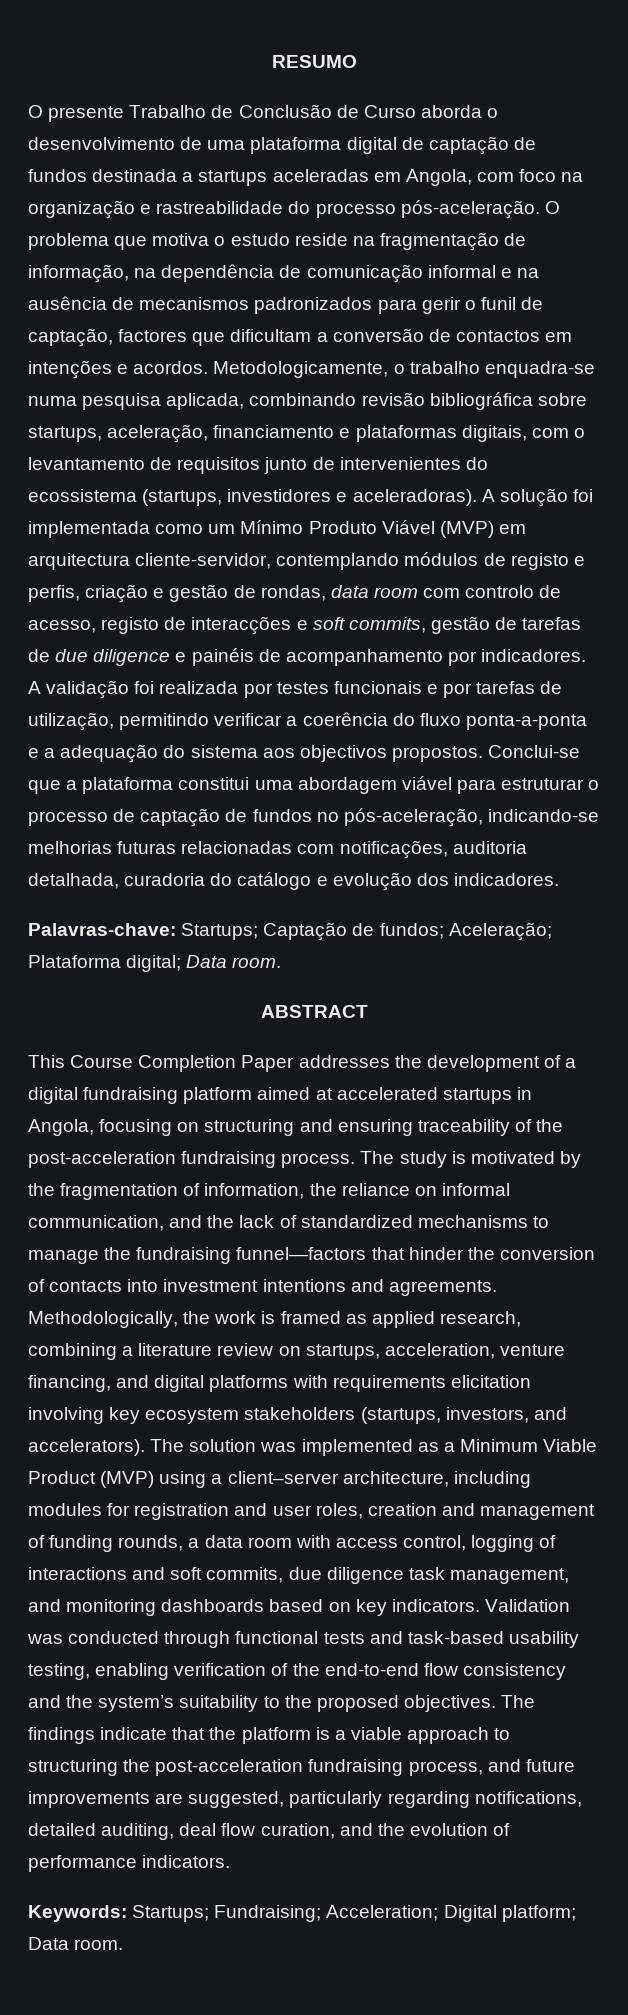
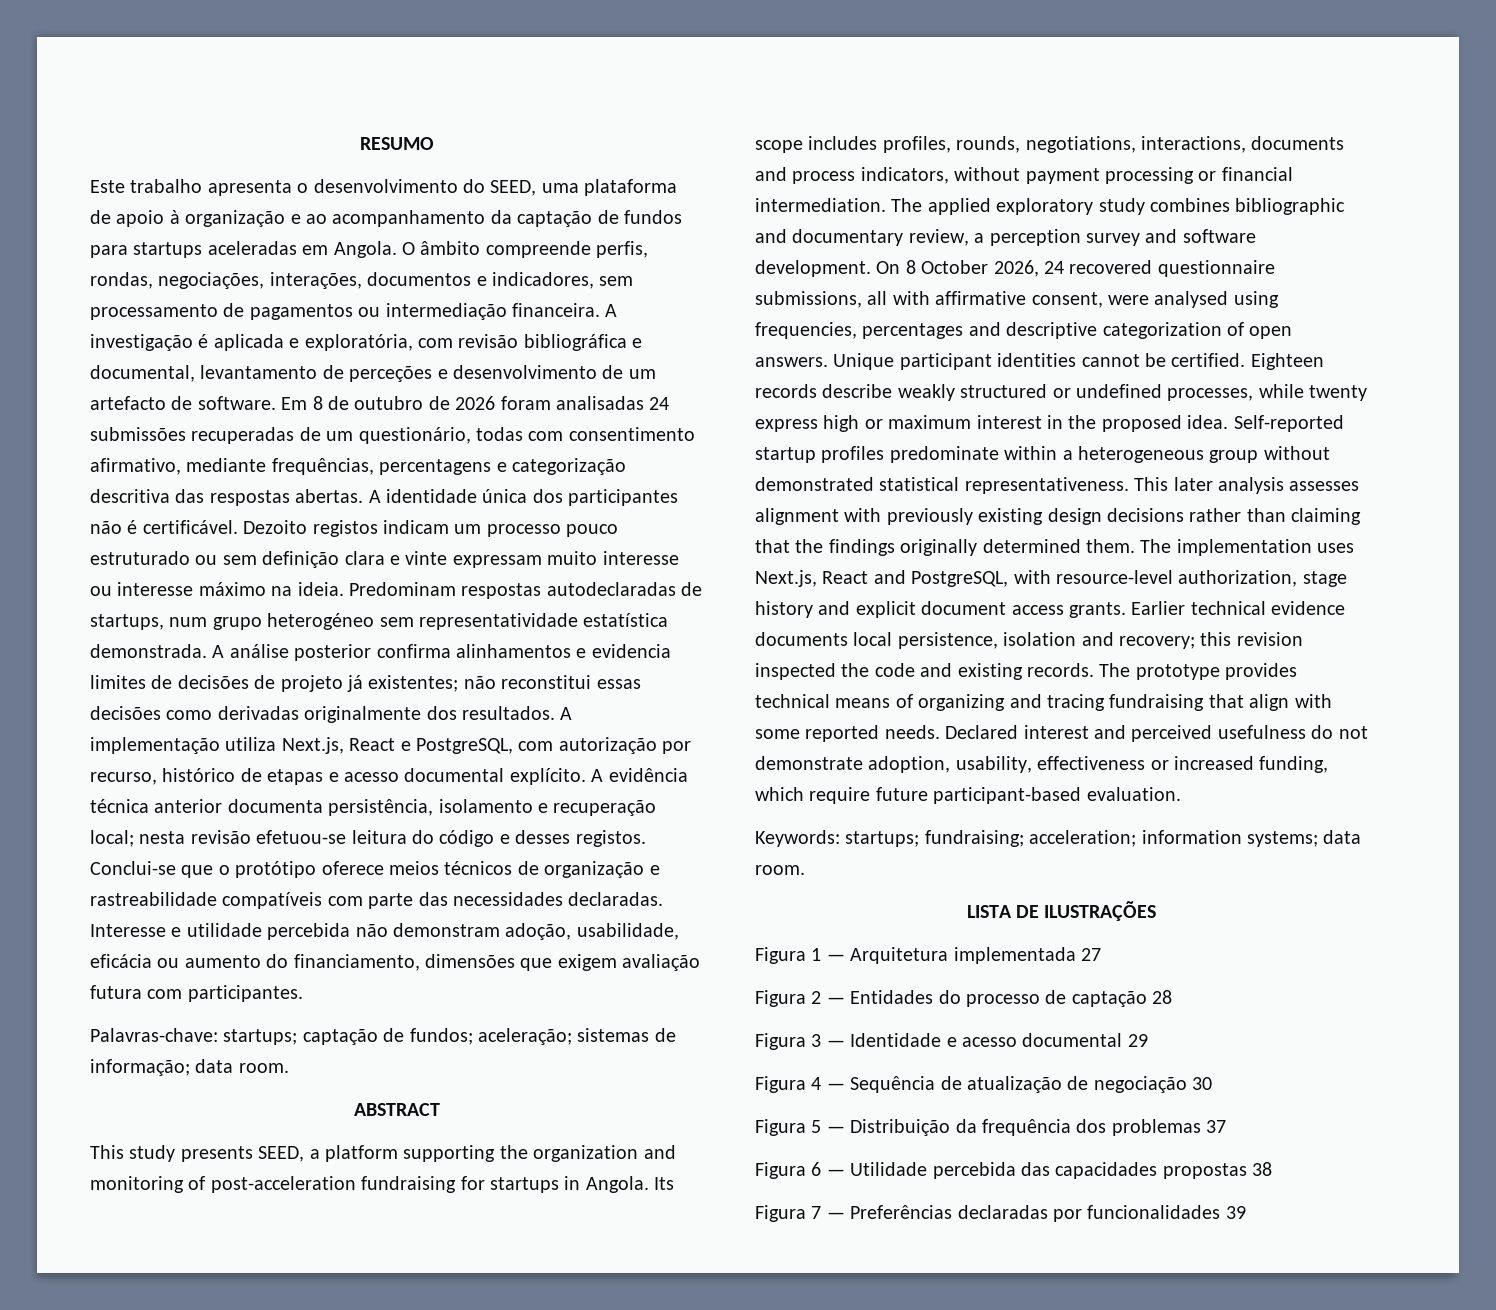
- O presente Trabalho de Conclusão de Curso aborda o desenvolvimento de uma plataforma digital de captação de fundos destinada a startups aceleradas em Angola, com foco na organização e rastreabilidade do processo pós-aceleração. O problema que motiva o estudo reside na fragmentação de informação, na dependência de comunicação informal e na ausência de mecanismos padronizados para gerir o funil de captação, factores que dificultam a conversão de contactos em intenções e acordos. Metodologicamente, o trabalho enquadra-se numa pesquisa aplicada, combinando revisão bibliográfica sobre startups, aceleração, financiamento e plataformas digitais, com o levantamento de requisitos junto de intervenientes do ecossistema (startups, investidores e aceleradoras). A solução foi implementada como um Mínimo Produto Viável (MVP) em arquitectura cliente-servidor, contemplando módulos de registo e perfis, criação e gestão de rondas, data room com controlo de acesso, registo de interacções e soft commits, gestão de tarefas de due diligence e painéis de acompanhamento por indicadores. A validação foi realizada por testes funcionais e por tarefas de utilização, permitindo verificar a coerência do fluxo ponta-a-ponta e a adequação do sistema aos objectivos propostos. Conclui-se que a plataforma constitui uma abordagem viável para estruturar o processo de captação de fundos no pós-aceleração, indicando-se melhorias futuras relacionadas com notificações, auditoria detalhada, curadoria do catálogo e evolução dos indicadores.
- Palavras-chave: Startups; Captação de fundos; Aceleração; Plataforma digital; Data room.
+ Este trabalho apresenta o desenvolvimento do SEED, uma plataforma de apoio à organização e ao acompanhamento da captação de fundos para startups aceleradas em Angola. O âmbito compreende perfis, rondas, negociações, interações, documentos e indicadores, sem processamento de pagamentos ou intermediação financeira. A investigação é aplicada e exploratória, com revisão bibliográfica e documental, levantamento de perceções e desenvolvimento de um artefacto de software. Em 8 de outubro de 2026 foram analisadas 24 submissões recuperadas de um questionário, todas com consentimento afirmativo, mediante frequências, percentagens e categorização descritiva das respostas abertas. A identidade única dos participantes não é certificável. Dezoito registos indicam um processo pouco estruturado ou sem definição clara e vinte expressam muito interesse ou interesse máximo na ideia. Predominam respostas autodeclaradas de startups, num grupo heterogéneo sem representatividade estatística demonstrada. A análise posterior confirma alinhamentos e evidencia limites de decisões de projeto já existentes; não reconstitui essas decisões como derivadas originalmente dos resultados. A implementação utiliza Next.js, React e PostgreSQL, com autorização por recurso, histórico de etapas e acesso documental explícito. A evidência técnica anterior documenta persistência, isolamento e recuperação local; nesta revisão efetuou-se leitura do código e desses registos. Conclui-se que o protótipo oferece meios técnicos de organização e rastreabilidade compatíveis com parte das necessidades declaradas. Interesse e utilidade percebida não demonstram adoção, usabilidade, eficácia ou aumento do financiamento, dimensões que exigem avaliação futura com participantes.
+ Palavras-chave: startups; captação de fundos; aceleração; sistemas de informação; data room.
  ABSTRACT
- This Course Completion Paper addresses the development of a digital fundraising platform aimed at accelerated startups in Angola, focusing on structuring and ensuring traceability of the post-acceleration fundraising process. The study is motivated by the fragmentation of information, the reliance on informal communication, and the lack of standardized mechanisms to manage the fundraising funnel—factors that hinder the conversion of contacts into investment intentions and agreements. Methodologically, the work is framed as applied research, combining a literature review on startups, acceleration, venture financing, and digital platforms with requirements elicitation involving key ecosystem stakeholders (startups, investors, and accelerators). The solution was implemented as a Minimum Viable Product (MVP) using a client–server architecture, including modules for registration and user roles, creation and management of funding rounds, a data room with access control, logging of interactions and soft commits, due diligence task management, and monitoring dashboards based on key indicators. Validation was conducted through functional tests and task-based usability testing, enabling verification of the end-to-end flow consistency and the system’s suitability to the proposed objectives. The findings indicate that the platform is a viable approach to structuring the post-acceleration fundraising process, and future improvements are suggested, particularly regarding notifications, detailed auditing, deal flow curation, and the evolution of performance indicators.
- Keywords: Startups; Fundraising; Acceleration; Digital platform; Data room.
+ This study presents SEED, a platform supporting the organization and monitoring of post-acceleration fundraising for startups in Angola. Its scope includes profiles, rounds, negotiations, interactions, documents and process indicators, without payment processing or financial intermediation. The applied exploratory study combines bibliographic and documentary review, a perception survey and software development. On 8 October 2026, 24 recovered questionnaire submissions, all with affirmative consent, were analysed using frequencies, percentages and descriptive categorization of open answers. Unique participant identities cannot be certified. Eighteen records describe weakly structured or undefined processes, while twenty express high or maximum interest in the proposed idea. Self-reported startup profiles predominate within a heterogeneous group without demonstrated statistical representativeness. This later analysis assesses alignment with previously existing design decisions rather than claiming that the findings originally determined them. The implementation uses Next.js, React and PostgreSQL, with resource-level authorization, stage history and explicit document access grants. Earlier technical evidence documents local persistence, isolation and recovery; this revision inspected the code and existing records. The prototype provides technical means of organizing and tracing fundraising that align with some reported needs. Declared interest and perceived usefulness do not demonstrate adoption, usability, effectiveness or increased funding, which require future participant-based evaluation.
+ Keywords: startups; fundraising; acceleration; information systems; data room.
+ LISTA DE ILUSTRAÇÕES
+ Figura 1 — Arquitetura implementada 27
+ Figura 2 — Entidades do processo de captação 28
+ Figura 3 — Identidade e acesso documental 29
+ Figura 4 — Sequência de atualização de negociação 30
+ Figura 5 — Distribuição da frequência dos problemas 37
+ Figura 6 — Utilidade percebida das capacidades propostas 38
+ Figura 7 — Preferências declaradas por funcionalidades 39

